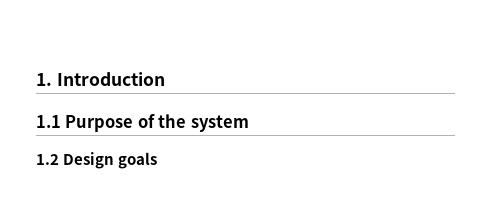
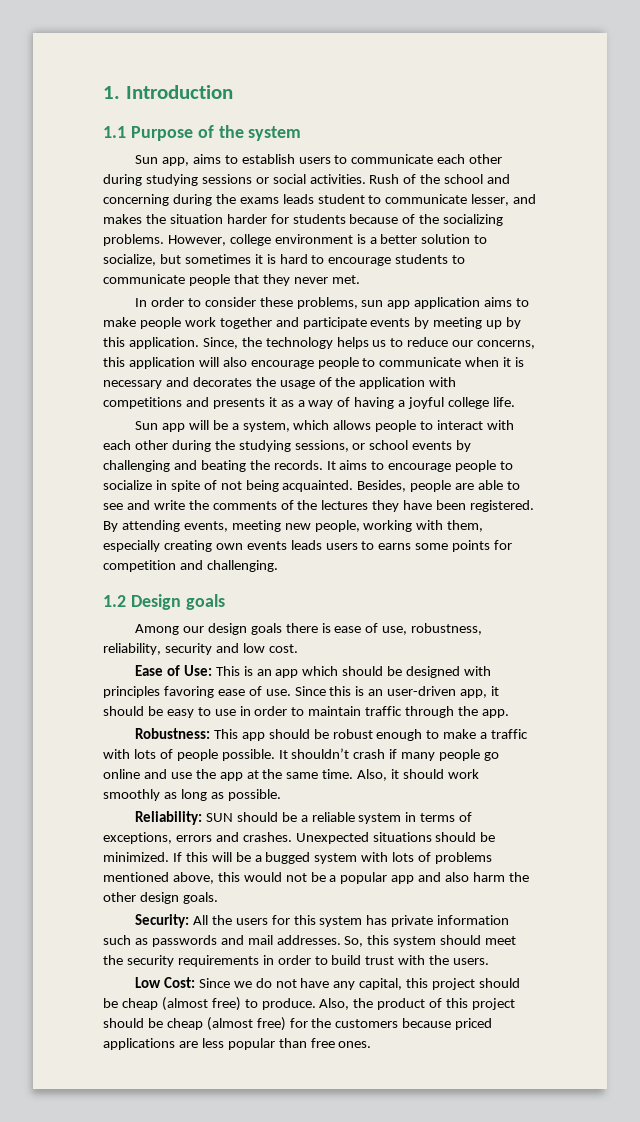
+ Sun app, aims to establish users to communicate each other during studying sessions or social activities. Rush of the school and concerning during the exams leads student to communicate lesser, and makes the situation harder for students because of the socializing problems. However, college environment is a better solution to socialize, but sometimes it is hard to encourage students to communicate people that they never met.
+ In order to consider these problems, sun app application aims to make people work together and participate events by meeting up by this application. Since, the technology helps us to reduce our concerns, this application will also encourage people to communicate when it is necessary and decorates the usage of the application with competitions and presents it as a way of having a joyful college life.
+ Sun app will be a system, which allows people to interact with each other during the studying sessions, or school events by challenging and beating the records. It aims to encourage people to socialize in spite of not being acquainted. Besides, people are able to see and write the comments of the lectures they have been registered. By attending events, meeting new people, working with them, especially creating own events leads users to earns some points for competition and challenging.
  1.2 Design goals
+ Among our design goals there is ease of use, robustness, reliability, security and low cost.
+ Ease of Use: This is an app which should be designed with principles favoring ease of use. Since this is an user-driven app, it should be easy to use in order to maintain traffic through the app.
+ Robustness: This app should be robust enough to make a traffic with lots of people possible. It shouldn’t crash if many people go online and use the app at the same time. Also, it should work smoothly as long as possible.
+ Reliability: SUN should be a reliable system in terms of exceptions, errors and crashes. Unexpected situations should be minimized. If this will be a bugged system with lots of problems mentioned above, this would not be a popular app and also harm the other design goals.
+ Security: All the users for this system has private information such as passwords and mail addresses. So, this system should meet the security requirements in order to build trust with the users.
+ Low Cost: Since we do not have any capital, this project should be cheap (almost free) to produce. Also, the product of this project should be cheap (almost free) for the customers because priced applications are less popular than free ones.

